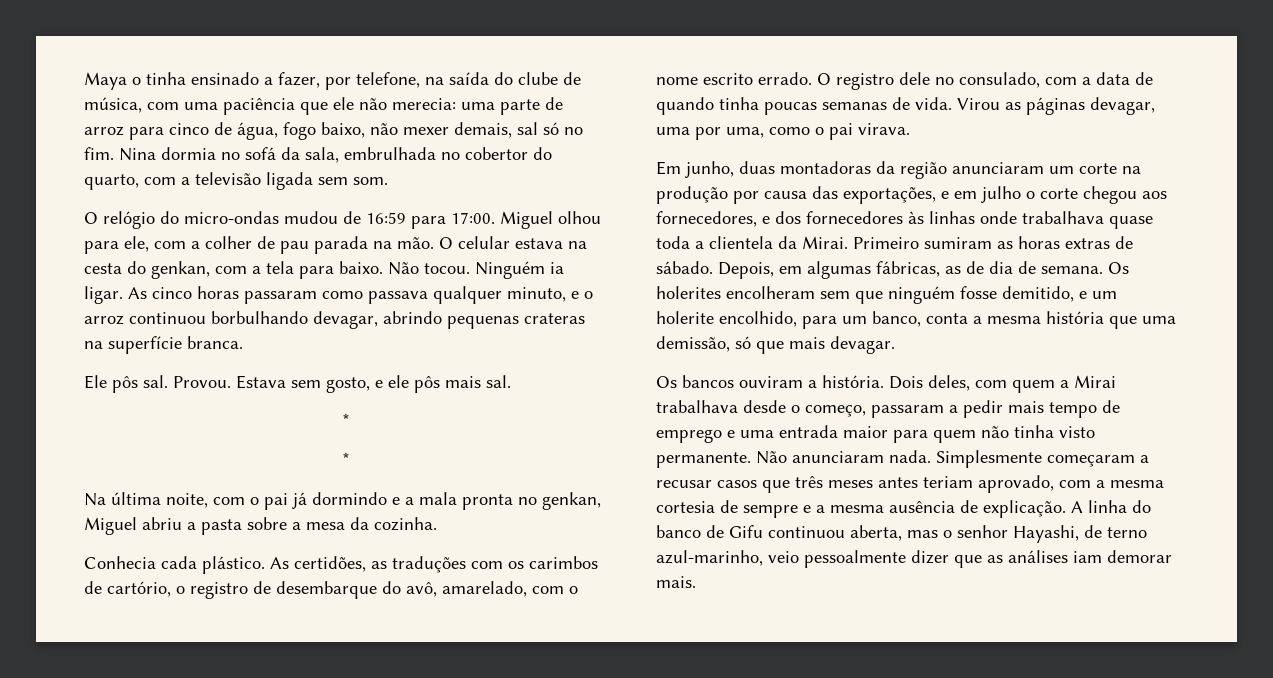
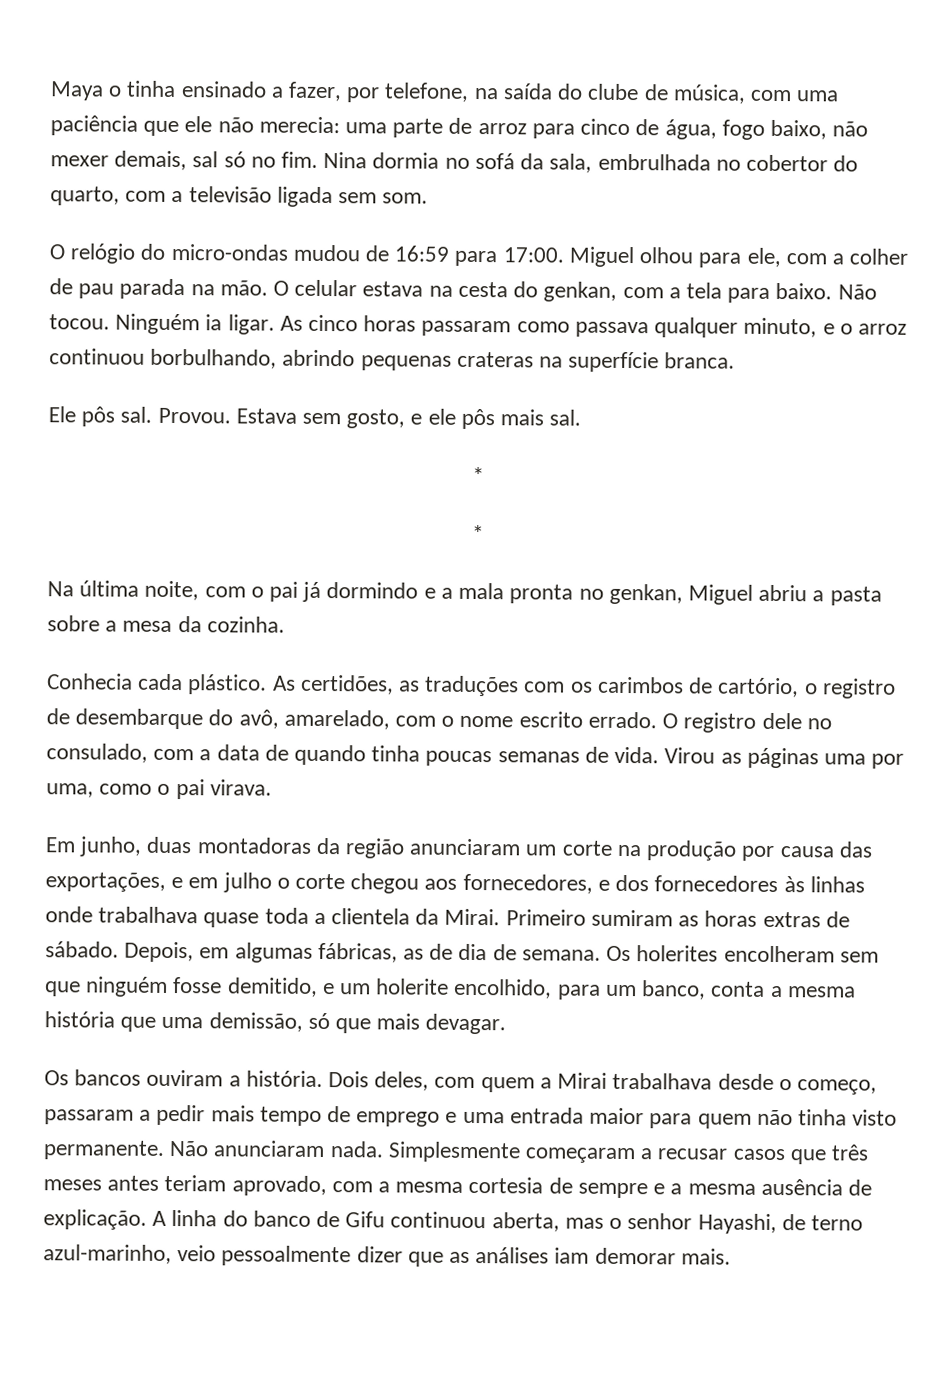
- As cinco horas passaram como passava qualquer minuto, e o arroz continuou borbulhando devagar, abrindo pequenas crateras na superfície branca.
+ As cinco horas passaram como passava qualquer minuto, e o arroz continuou borbulhando, abrindo pequenas crateras na superfície branca.
- Virou as páginas devagar, uma por uma, como o pai virava.
+ Virou as páginas uma por uma, como o pai virava.

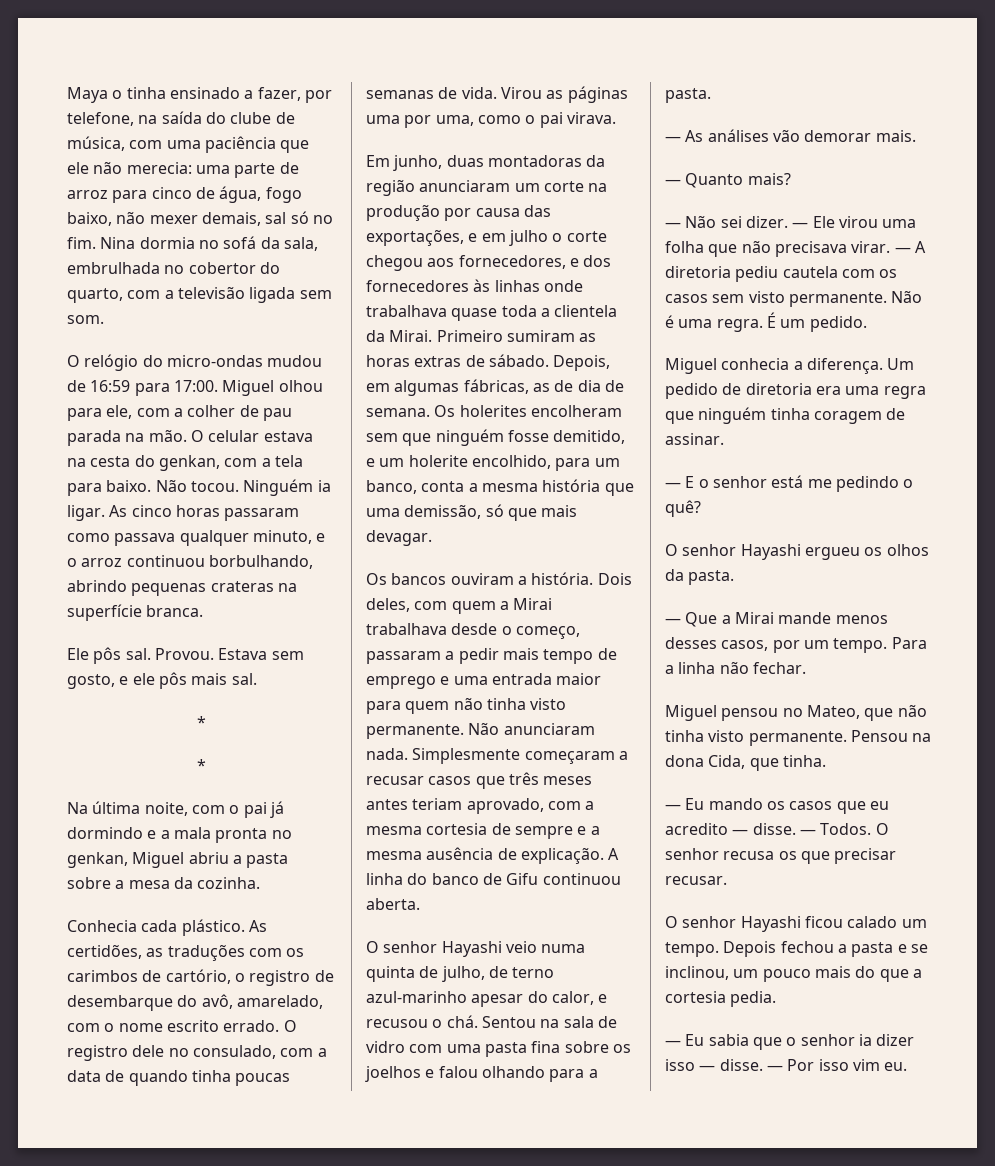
- A linha do banco de Gifu continuou aberta, mas o senhor Hayashi, de terno azul-marinho, veio pessoalmente dizer que as análises iam demorar mais.
+ A linha do banco de Gifu continuou aberta.
+ O senhor Hayashi veio numa quinta de julho, de terno azul-marinho apesar do calor, e recusou o chá. Sentou na sala de vidro com uma pasta fina sobre os joelhos e falou olhando para a pasta.
+ — As análises vão demorar mais.
+ — Quanto mais?
+ — Não sei dizer. — Ele virou uma folha que não precisava virar. — A diretoria pediu cautela com os casos sem visto permanente. Não é uma regra. É um pedido.
+ Miguel conhecia a diferença. Um pedido de diretoria era uma regra que ninguém tinha coragem de assinar.
+ — E o senhor está me pedindo o quê?
+ O senhor Hayashi ergueu os olhos da pasta.
+ — Que a Mirai mande menos desses casos, por um tempo. Para a linha não fechar.
+ Miguel pensou no Mateo, que não tinha visto permanente. Pensou na dona Cida, que tinha.
+ — Eu mando os casos que eu acredito — disse. — Todos. O senhor recusa os que precisar recusar.
+ O senhor Hayashi ficou calado um tempo. Depois fechou a pasta e se inclinou, um pouco mais do que a cortesia pedia.
+ — Eu sabia que o senhor ia dizer isso — disse. — Por isso vim eu.

